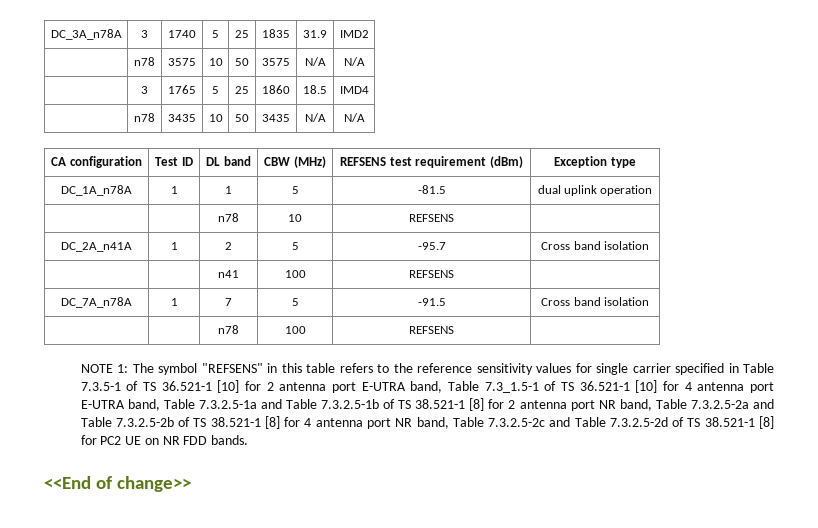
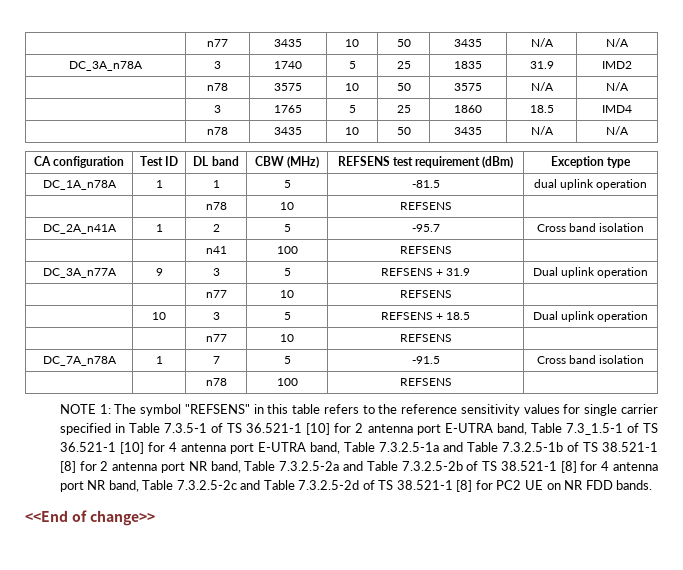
+ | n77 | 3435 | 10 | 50 | 3435 | N/A | N/A
+ DC_3A_n77A | 9 | 3 | 5 | REFSENS + 31.9 | Dual uplink operation
+ | | n77 | 10 | REFSENS |
+ | 10 | 3 | 5 | REFSENS + 18.5 | Dual uplink operation
+ | | n77 | 10 | REFSENS |

